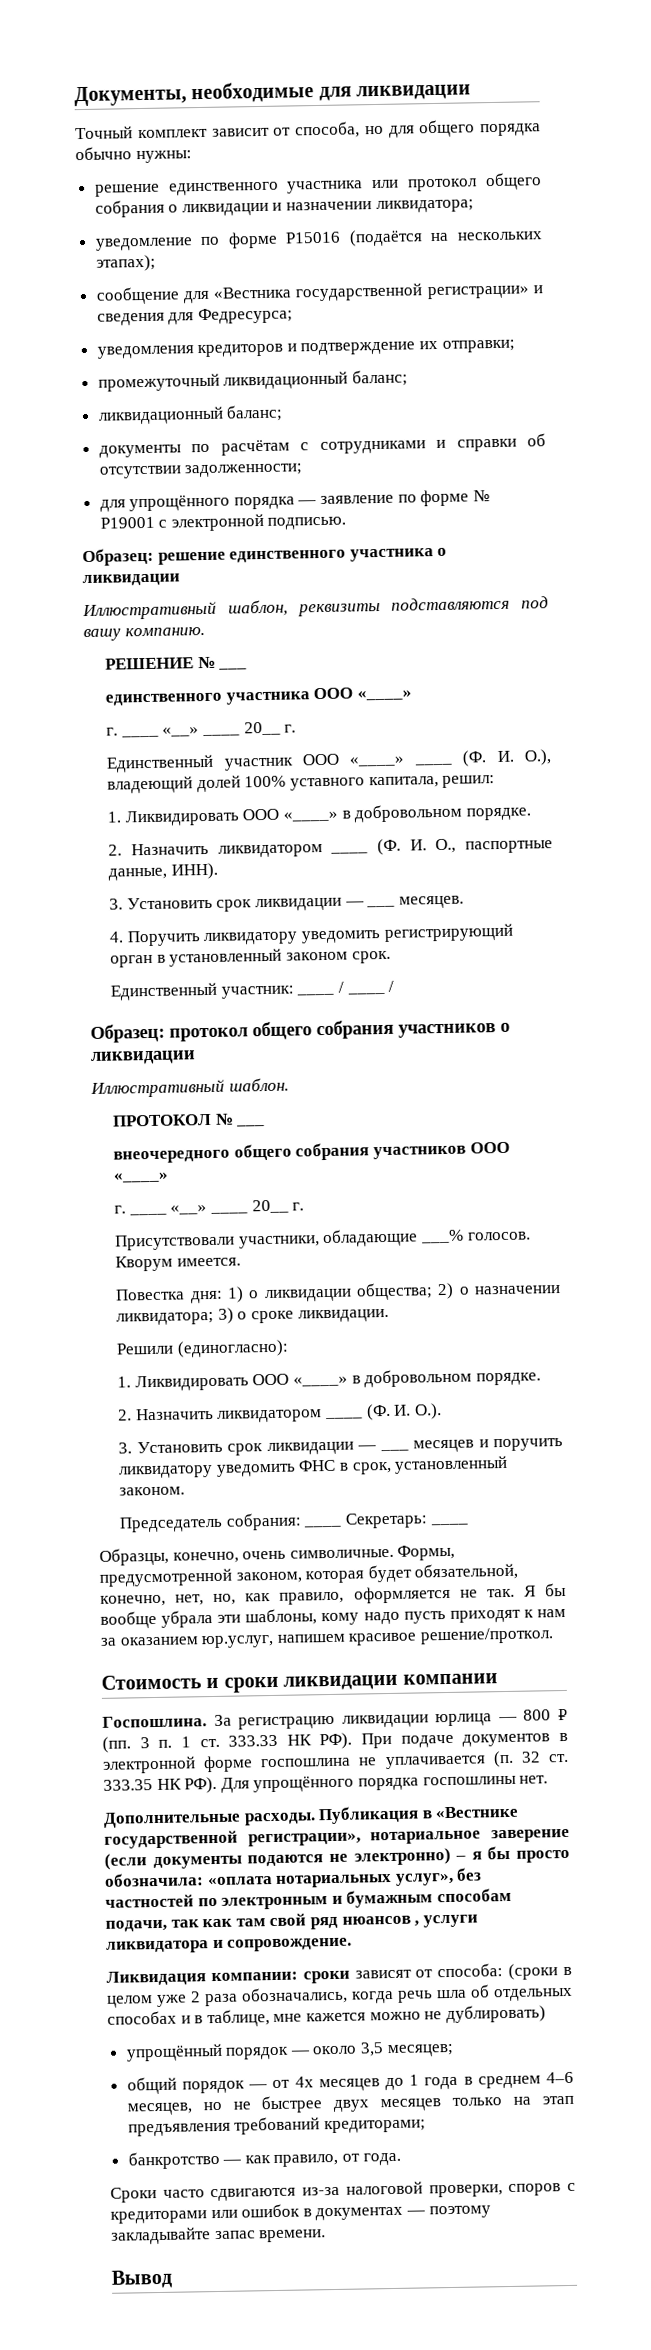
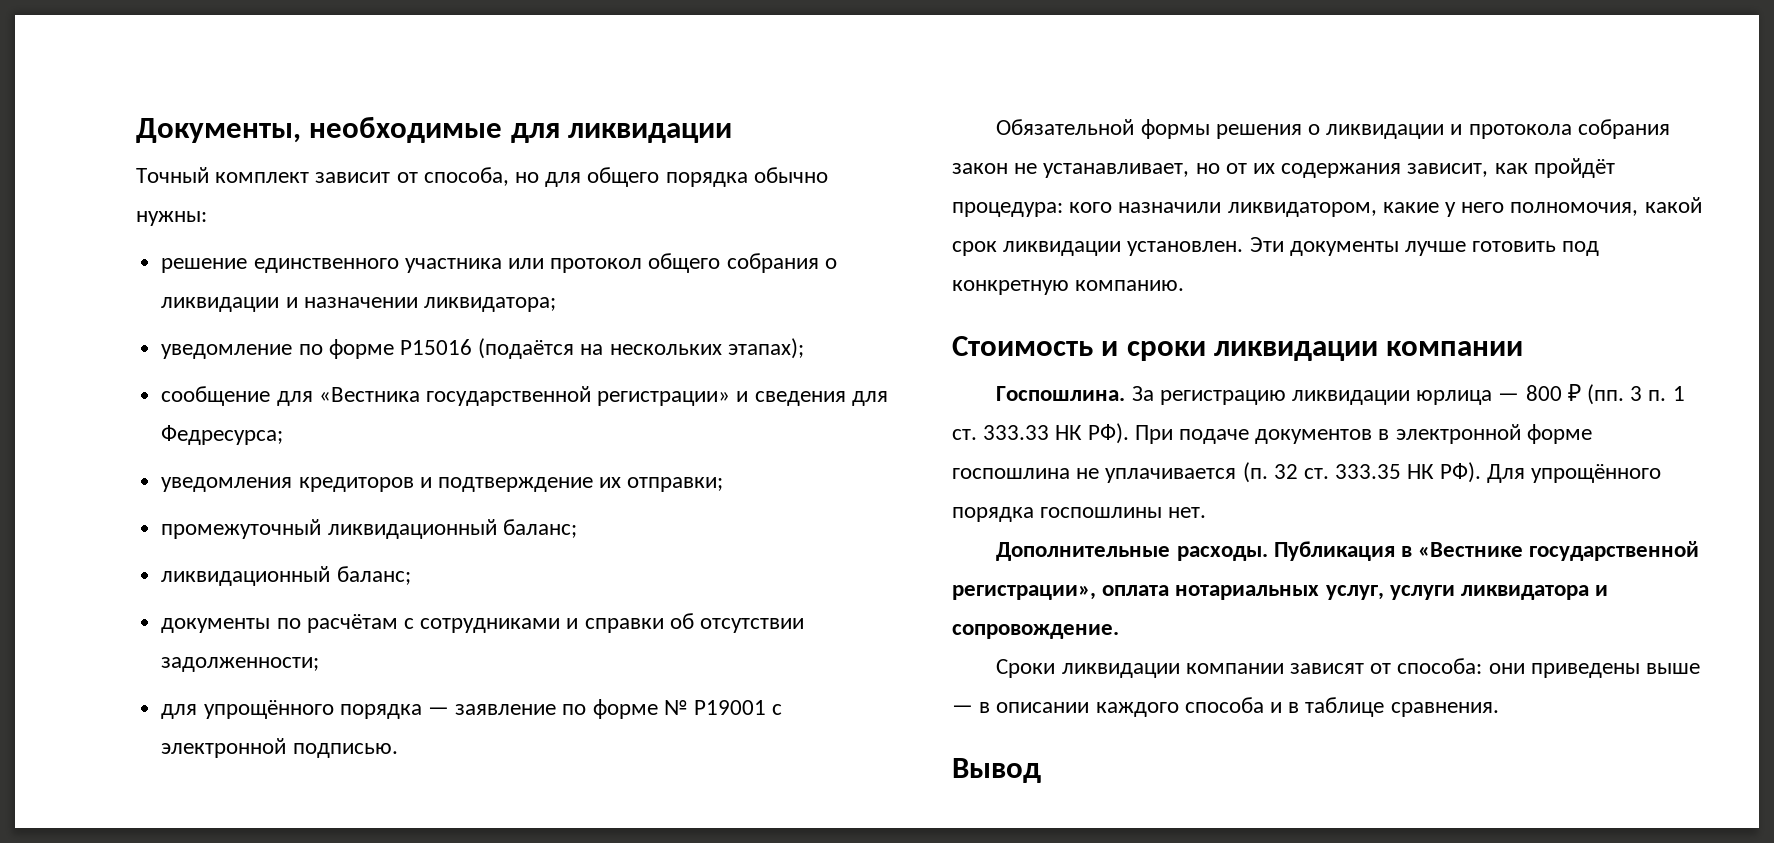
- Образец: решение единственного участника о ликвидации
- Иллюстративный шаблон, реквизиты подставляются под вашу компанию.
- РЕШЕНИЕ № ___
- единственного участника ООО «____»
- г. ____ «__» ____ 20__ г.
- Единственный участник ООО «____» ____ (Ф. И. О.), владеющий долей 100% уставного капитала, решил:
- 1. Ликвидировать ООО «____» в добровольном порядке.
- 2. Назначить ликвидатором ____ (Ф. И. О., паспортные данные, ИНН).
- 3. Установить срок ликвидации — ___ месяцев.
- 4. Поручить ликвидатору уведомить регистрирующий орган в установленный законом срок.
- Единственный участник: ____ / ____ /
- Образец: протокол общего собрания участников о ликвидации
- Иллюстративный шаблон.
- ПРОТОКОЛ № ___
- внеочередного общего собрания участников ООО «____»
- г. ____ «__» ____ 20__ г.
- Присутствовали участники, обладающие ___% голосов. Кворум имеется.
- Повестка дня: 1) о ликвидации общества; 2) о назначении ликвидатора; 3) о сроке ликвидации.
- Решили (единогласно):
- 1. Ликвидировать ООО «____» в добровольном порядке.
- 2. Назначить ликвидатором ____ (Ф. И. О.).
- 3. Установить срок ликвидации — ___ месяцев и поручить ликвидатору уведомить ФНС в срок, установленный законом.
- Председатель собрания: ____ Секретарь: ____
- Образцы, конечно, очень символичные. Формы, предусмотренной законом, которая будет обязательной, конечно, нет, но, как правило, оформляется не так. Я бы вообще убрала эти шаблоны, кому надо пусть приходят к нам за оказанием юр.услуг, напишем красивое решение/проткол.
+ Обязательной формы решения о ликвидации и протокола собрания закон не устанавливает, но от их содержания зависит, как пройдёт процедура: кого назначили ликвидатором, какие у него полномочия, какой срок ликвидации установлен. Эти документы лучше готовить под конкретную компанию.
- Публикация в «Вестнике государственной регистрации», нотариальное заверение (если документы подаются не электронно) – я бы просто обозначила: «оплата нотариальных услуг», без частностей по электронным и бумажным способам подачи, так как там свой ряд нюансов , услуги ликвидатора и сопровождение.
- Ликвидация компании: сроки зависят от способа: (сроки в целом уже 2 раза обозначались, когда речь шла об отдельных способах и в таблице, мне кажется можно не дублировать)
- упрощённый порядок — около 3,5 месяцев;
- общий порядок — от 4х месяцев до 1 года в среднем 4–6 месяцев, но не быстрее двух месяцев только на этап предъявления требований кредиторами;
- банкротство — как правило, от года.
- Сроки часто сдвигаются из-за налоговой проверки, споров с кредиторами или ошибок в документах — поэтому закладывайте запас времени.
+ Публикация в «Вестнике государственной регистрации», оплата нотариальных услуг, услуги ликвидатора и сопровождение.
+ Сроки ликвидации компании зависят от способа: они приведены выше — в описании каждого способа и в таблице сравнения.

